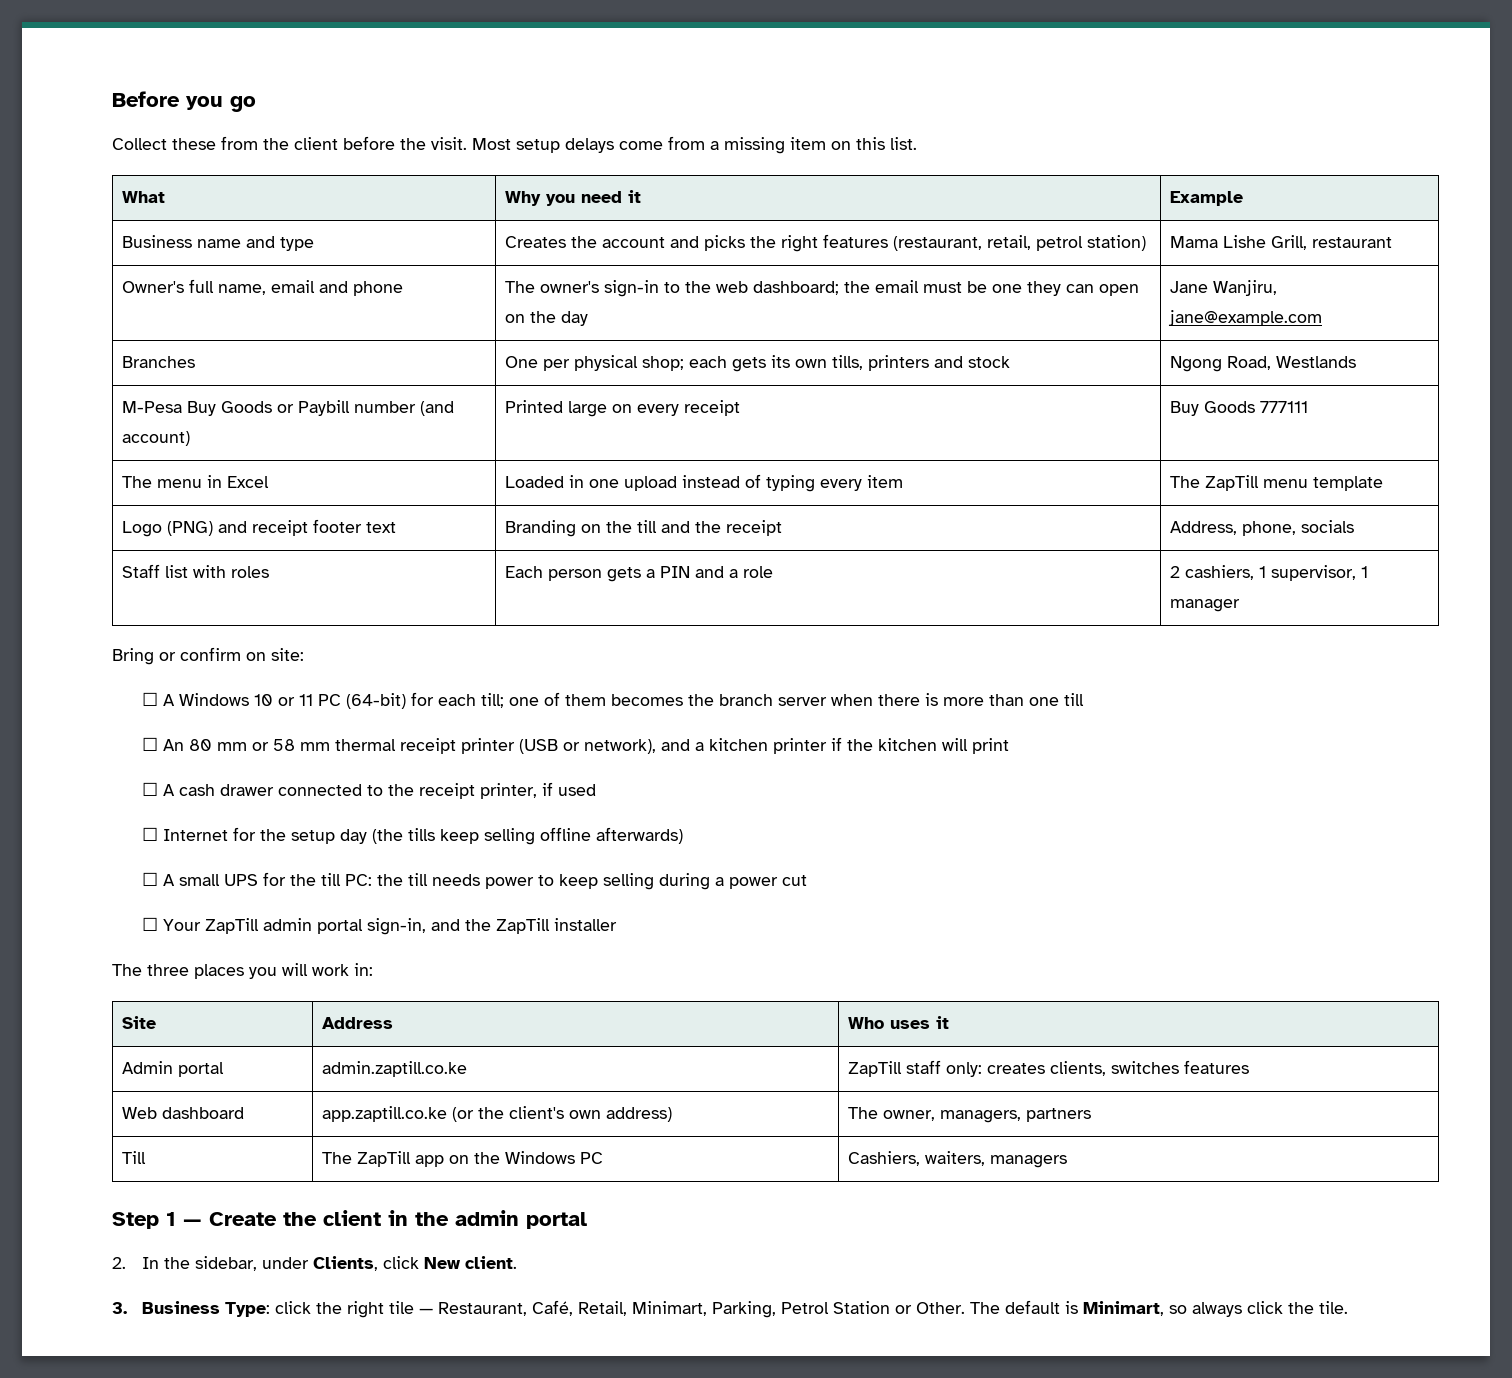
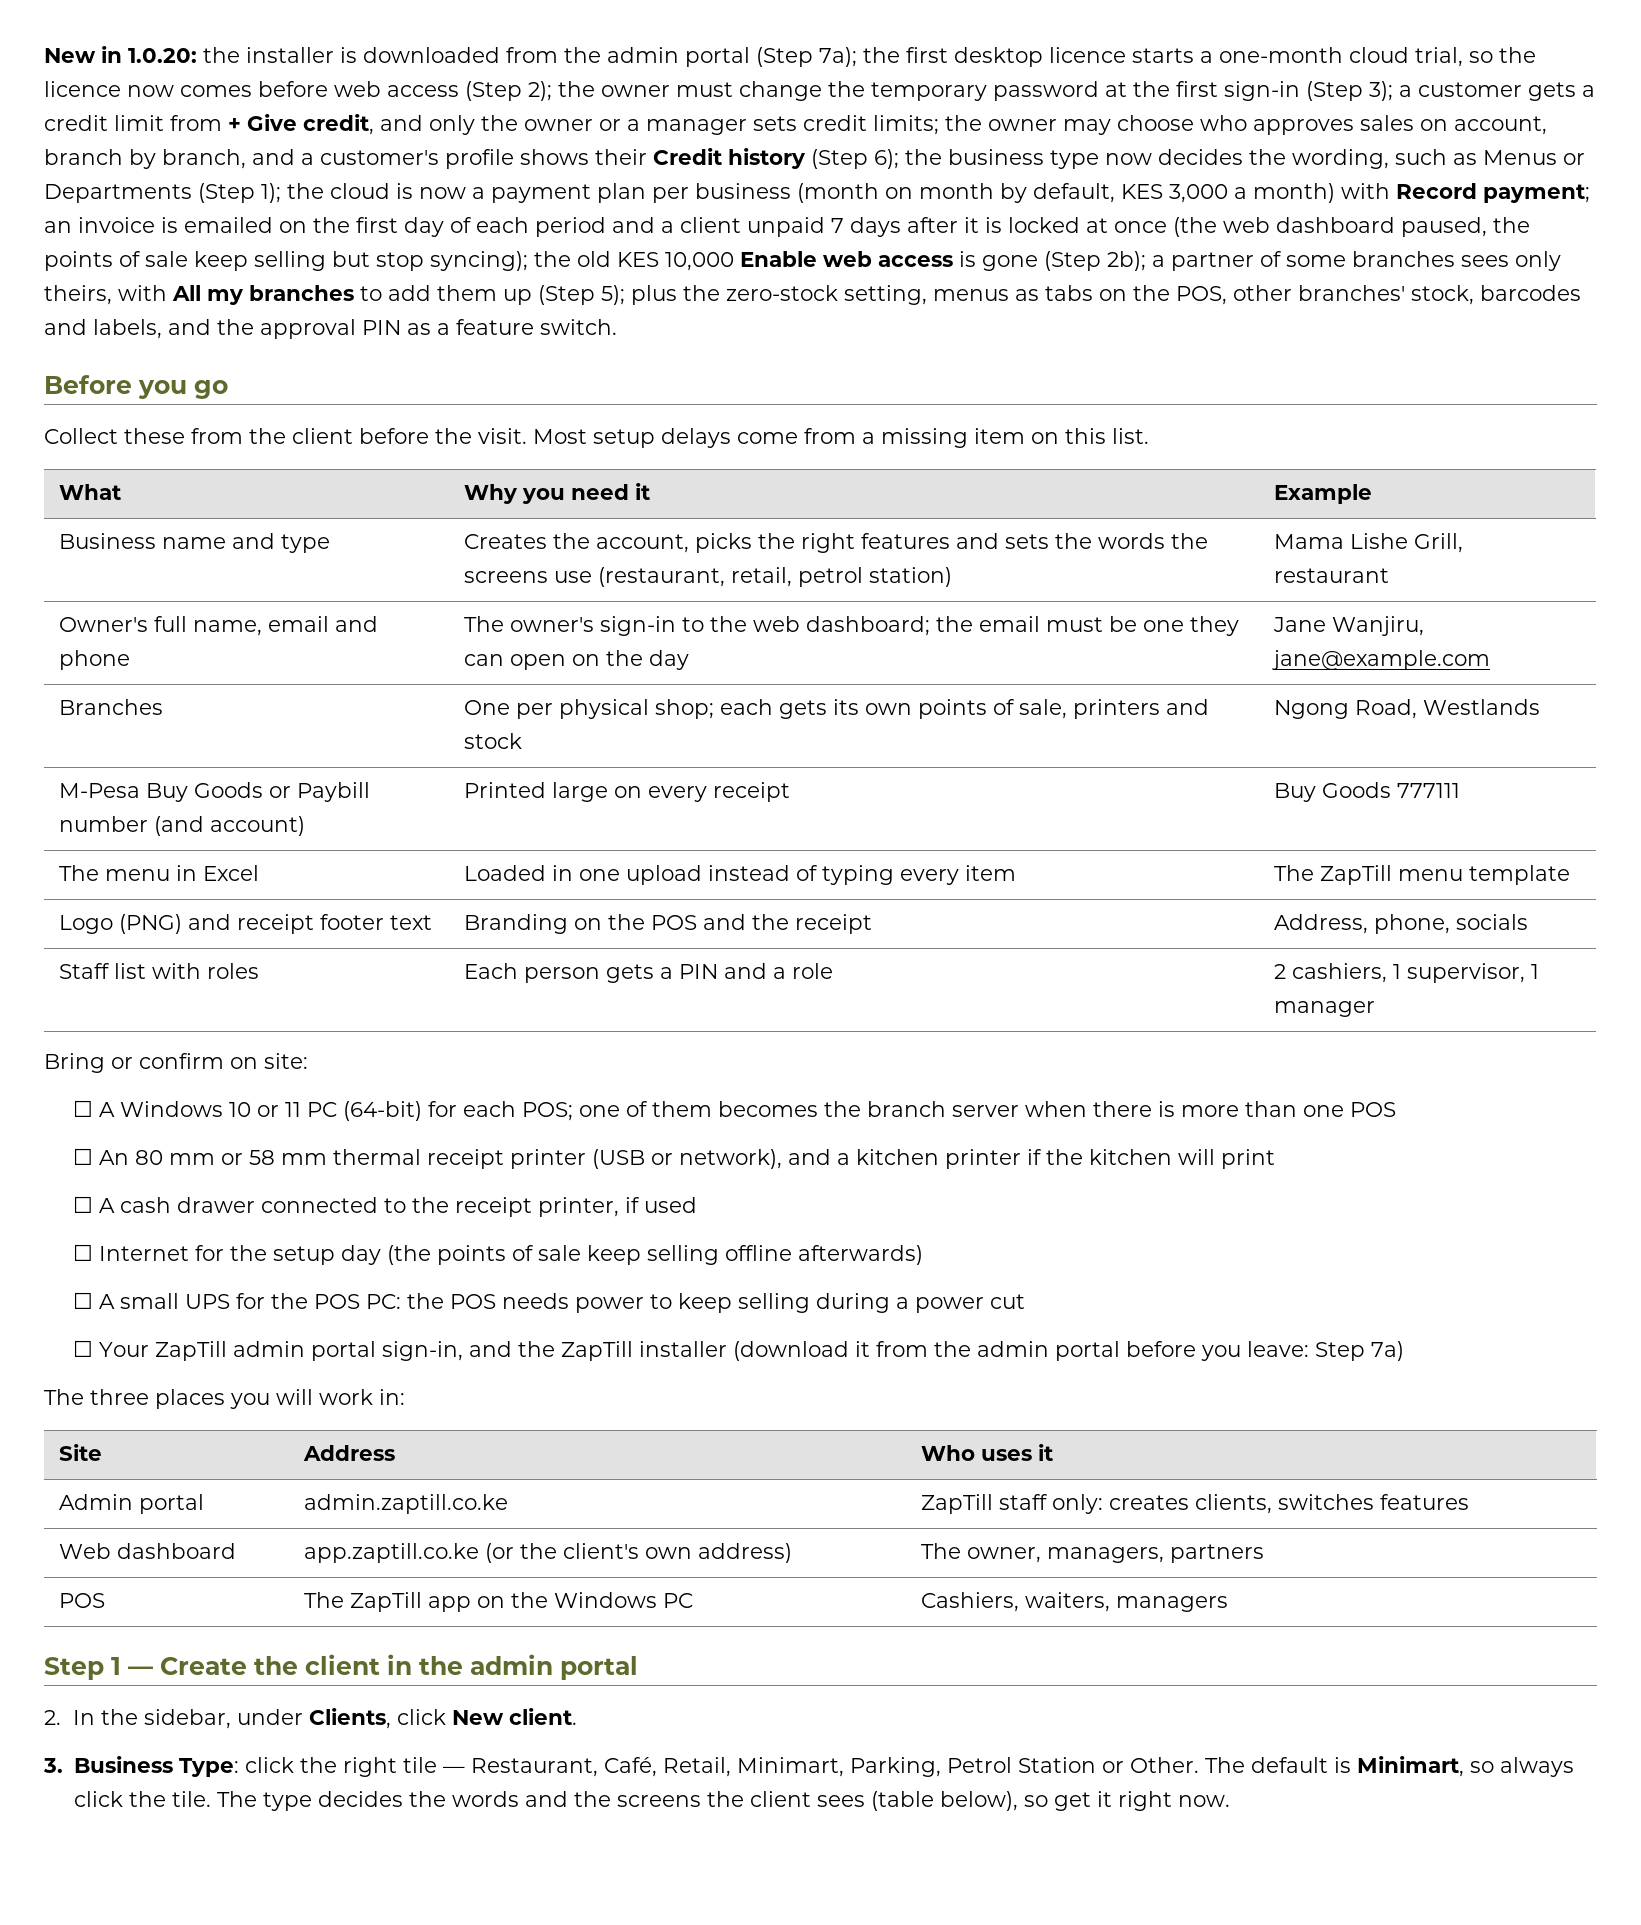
+ New in 1.0.20: the installer is downloaded from the admin portal (Step 7a); the first desktop licence starts a one-month cloud trial, so the licence now comes before web access (Step 2); the owner must change the temporary password at the first sign-in (Step 3); a customer gets a credit limit from + Give credit, and only the owner or a manager sets credit limits; the owner may choose who approves sales on account, branch by branch, and a customer's profile shows their Credit history (Step 6); the business type now decides the wording, such as Menus or Departments (Step 1); the cloud is now a payment plan per business (month on month by default, KES 3,000 a month) with Record payment; an invoice is emailed on the first day of each period and a client unpaid 7 days after it is locked at once (the web dashboard paused, the points of sale keep selling but stop syncing); the old KES 10,000 Enable web access is gone (Step 2b); a partner of some branches sees only theirs, with All my branches to add them up (Step 5); plus the zero-stock setting, menus as tabs on the POS, other branches' stock, barcodes and labels, and the approval PIN as a feature switch.
- Business name and type | Creates the account and picks the right features (restaurant, retail, petrol station) | Mama Lishe Grill, restaurant
+ Business name and type | Creates the account, picks the right features and sets the words the screens use (restaurant, retail, petrol station) | Mama Lishe Grill, restaurant
- Branches | One per physical shop; each gets its own tills, printers and stock | Ngong Road, Westlands
+ Branches | One per physical shop; each gets its own points of sale, printers and stock | Ngong Road, Westlands
- Logo (PNG) and receipt footer text | Branding on the till and the receipt | Address, phone, socials
+ Logo (PNG) and receipt footer text | Branding on the POS and the receipt | Address, phone, socials
- ☐ A Windows 10 or 11 PC (64-bit) for each till; one of them becomes the branch server when there is more than one till
+ ☐ A Windows 10 or 11 PC (64-bit) for each POS; one of them becomes the branch server when there is more than one POS
- ☐ Internet for the setup day (the tills keep selling offline afterwards)
+ ☐ Internet for the setup day (the points of sale keep selling offline afterwards)
- ☐ A small UPS for the till PC: the till needs power to keep selling during a power cut
+ ☐ A small UPS for the POS PC: the POS needs power to keep selling during a power cut
- ☐ Your ZapTill admin portal sign-in, and the ZapTill installer
+ ☐ Your ZapTill admin portal sign-in, and the ZapTill installer (download it from the admin portal before you leave: Step 7a)
- Till | The ZapTill app on the Windows PC | Cashiers, waiters, managers
+ POS | The ZapTill app on the Windows PC | Cashiers, waiters, managers
+ The type decides the words and the screens the client sees (table below), so get it right now.

